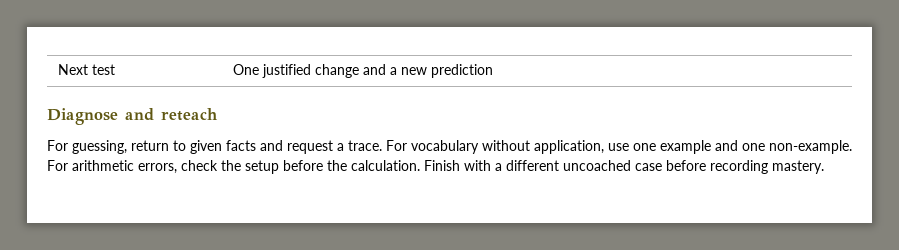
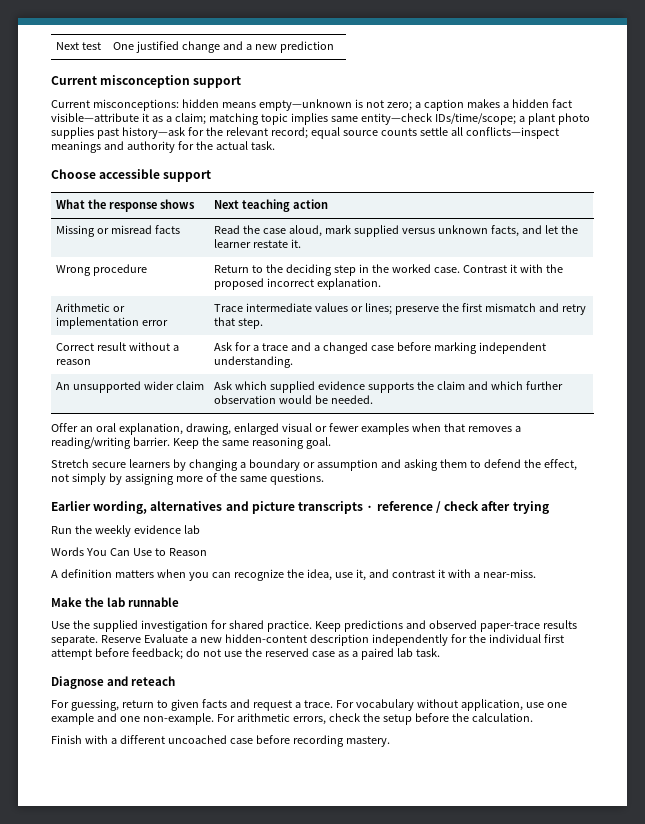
+ Current misconception support
+ Current misconceptions: hidden means empty—unknown is not zero; a caption makes a hidden fact visible—attribute it as a claim; matching topic implies same entity—check IDs/time/scope; a plant photo supplies past history—ask for the relevant record; equal source counts settle all conflicts—inspect meanings and authority for the actual task.
+ Choose accessible support
+ What the response shows | Next teaching action
+ Missing or misread facts | Read the case aloud, mark supplied versus unknown facts, and let the learner restate it.
+ Wrong procedure | Return to the deciding step in the worked case. Contrast it with the proposed incorrect explanation.
+ Arithmetic or implementation error | Trace intermediate values or lines; preserve the first mismatch and retry that step.
+ Correct result without a reason | Ask for a trace and a changed case before marking independent understanding.
+ An unsupported wider claim | Ask which supplied evidence supports the claim and which further observation would be needed.
+ Offer an oral explanation, drawing, enlarged visual or fewer examples when that removes a reading/writing barrier. Keep the same reasoning goal.
+ Stretch secure learners by changing a boundary or assumption and asking them to defend the effect, not simply by assigning more of the same questions.
+ Earlier wording, alternatives and picture transcripts · reference / check after trying
+ Run the weekly evidence lab
+ Words You Can Use to Reason
+ A definition matters when you can recognize the idea, use it, and contrast it with a near-miss.
+ Make the lab runnable
+ Use the supplied investigation for shared practice. Keep predictions and observed paper-trace results separate. Reserve Evaluate a new hidden-content description independently for the individual first attempt before feedback; do not use the reserved case as a paired lab task.
- For arithmetic errors, check the setup before the calculation. Finish with a different uncoached case before recording mastery.
+ For arithmetic errors, check the setup before the calculation.
+ Finish with a different uncoached case before recording mastery.

